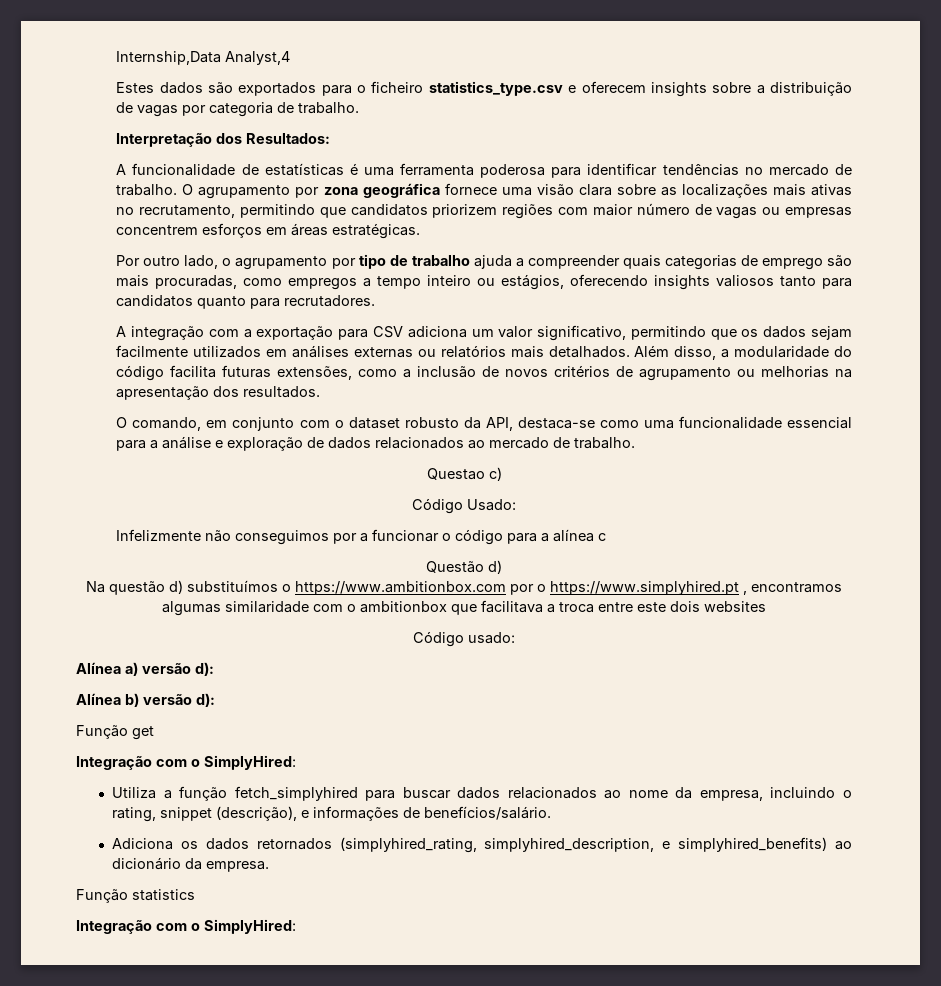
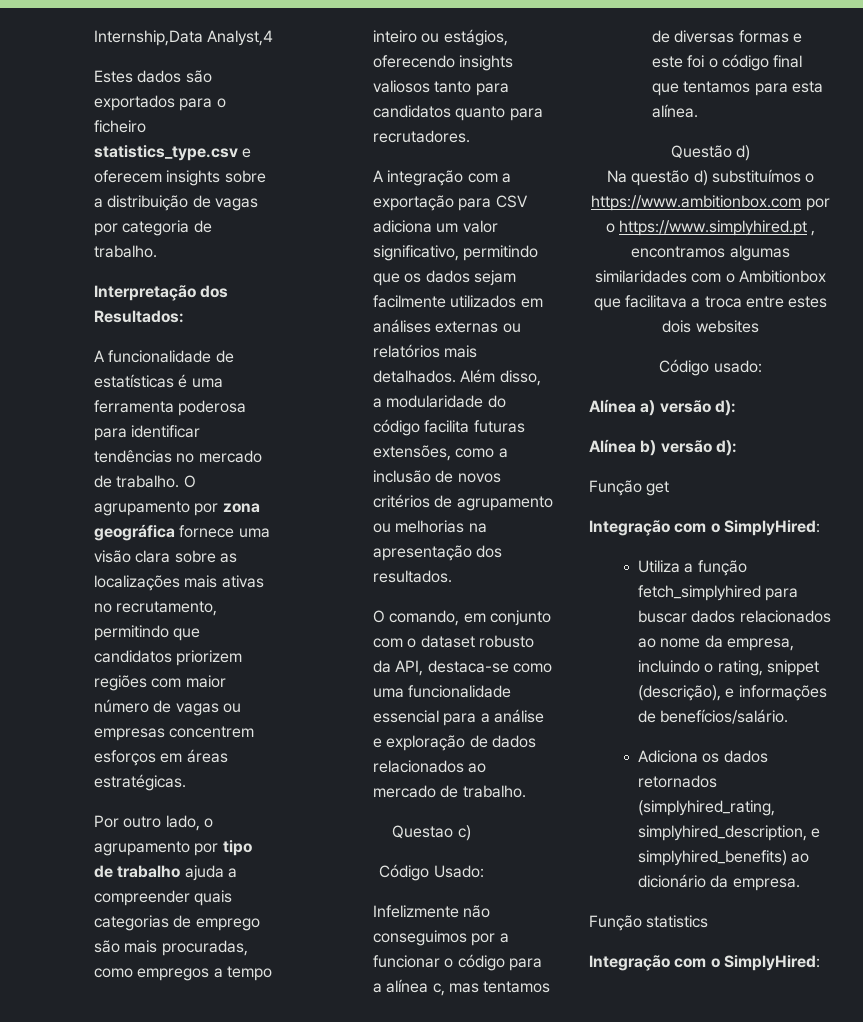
- Infelizmente não conseguimos por a funcionar o código para a alínea c
+ Infelizmente não conseguimos por a funcionar o código para a alínea c, mas tentamos de diversas formas e este foi o código final que tentamos para esta alínea.
- Na questão d) substituímos o https://www.ambitionbox.com por o https://www.simplyhired.pt , encontramos algumas similaridade com o ambitionbox que facilitava a troca entre este dois websites
+ Na questão d) substituímos o https://www.ambitionbox.com por o https://www.simplyhired.pt , encontramos algumas similaridades com o Ambitionbox que facilitava a troca entre estes dois websites

